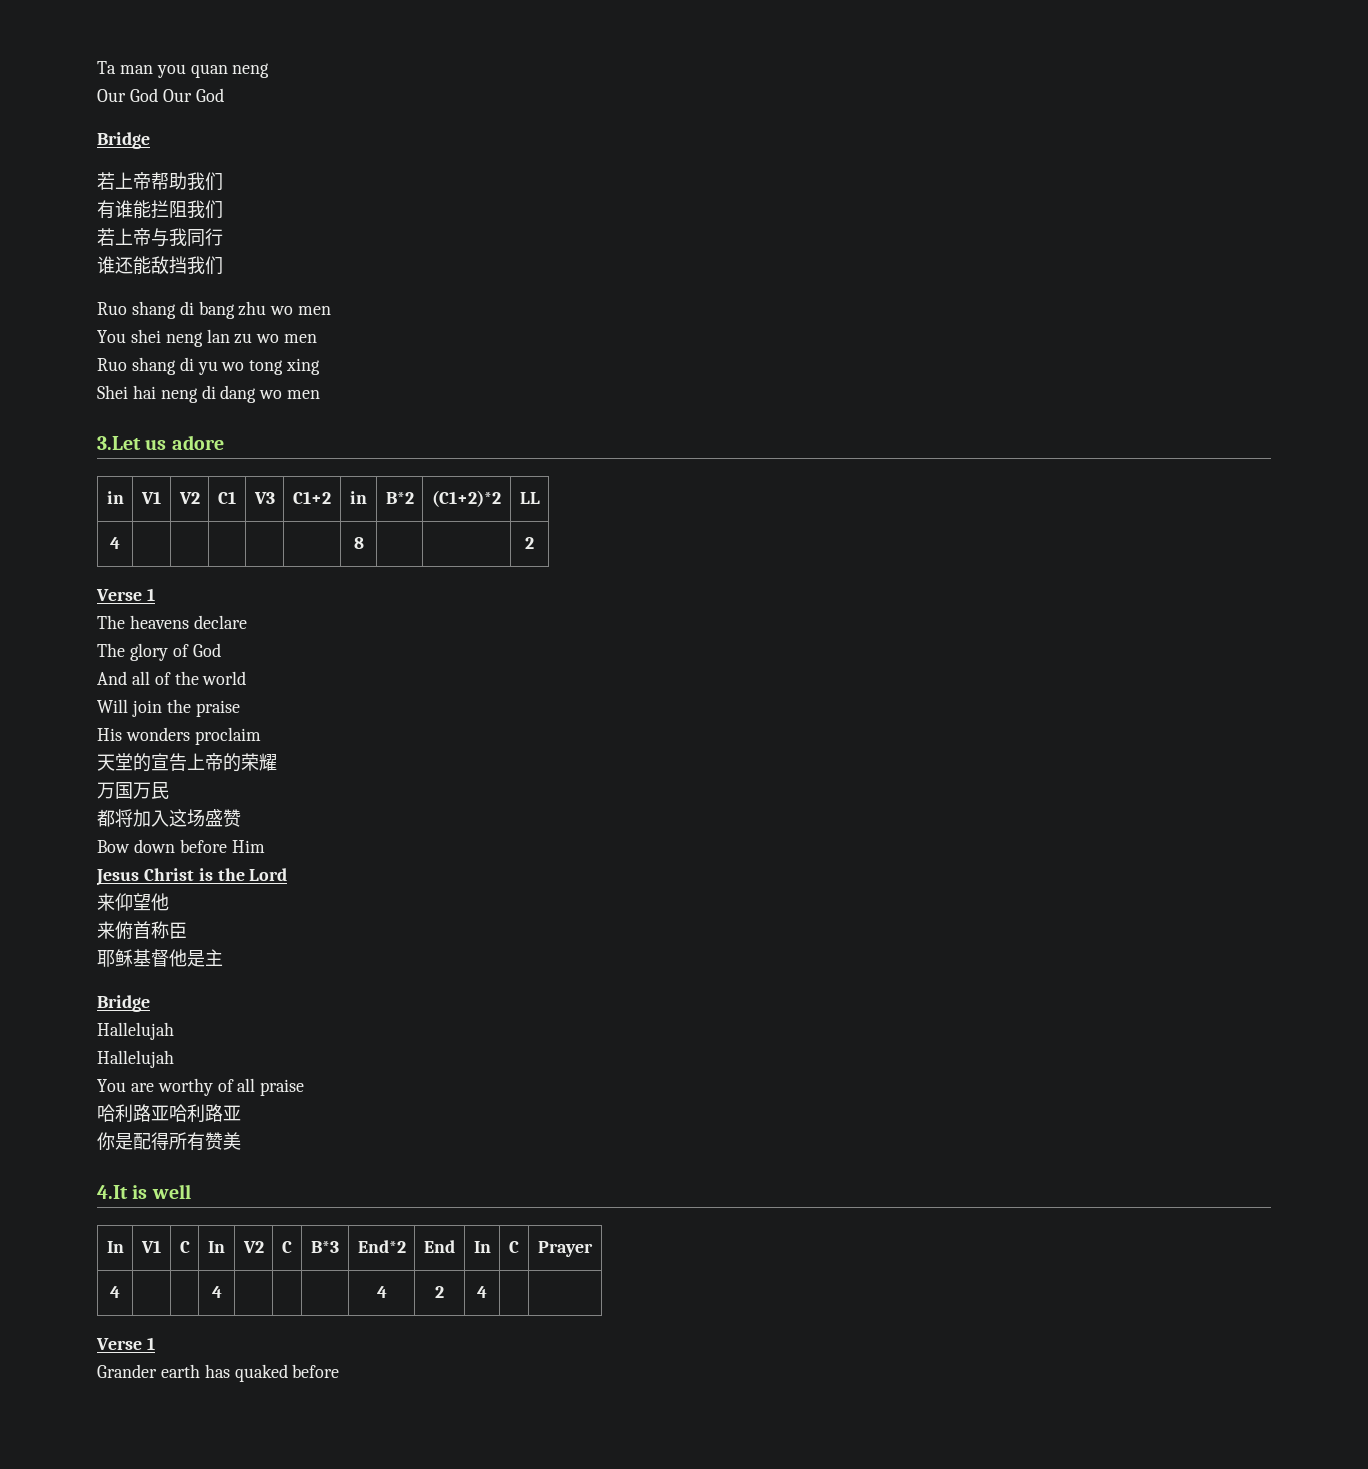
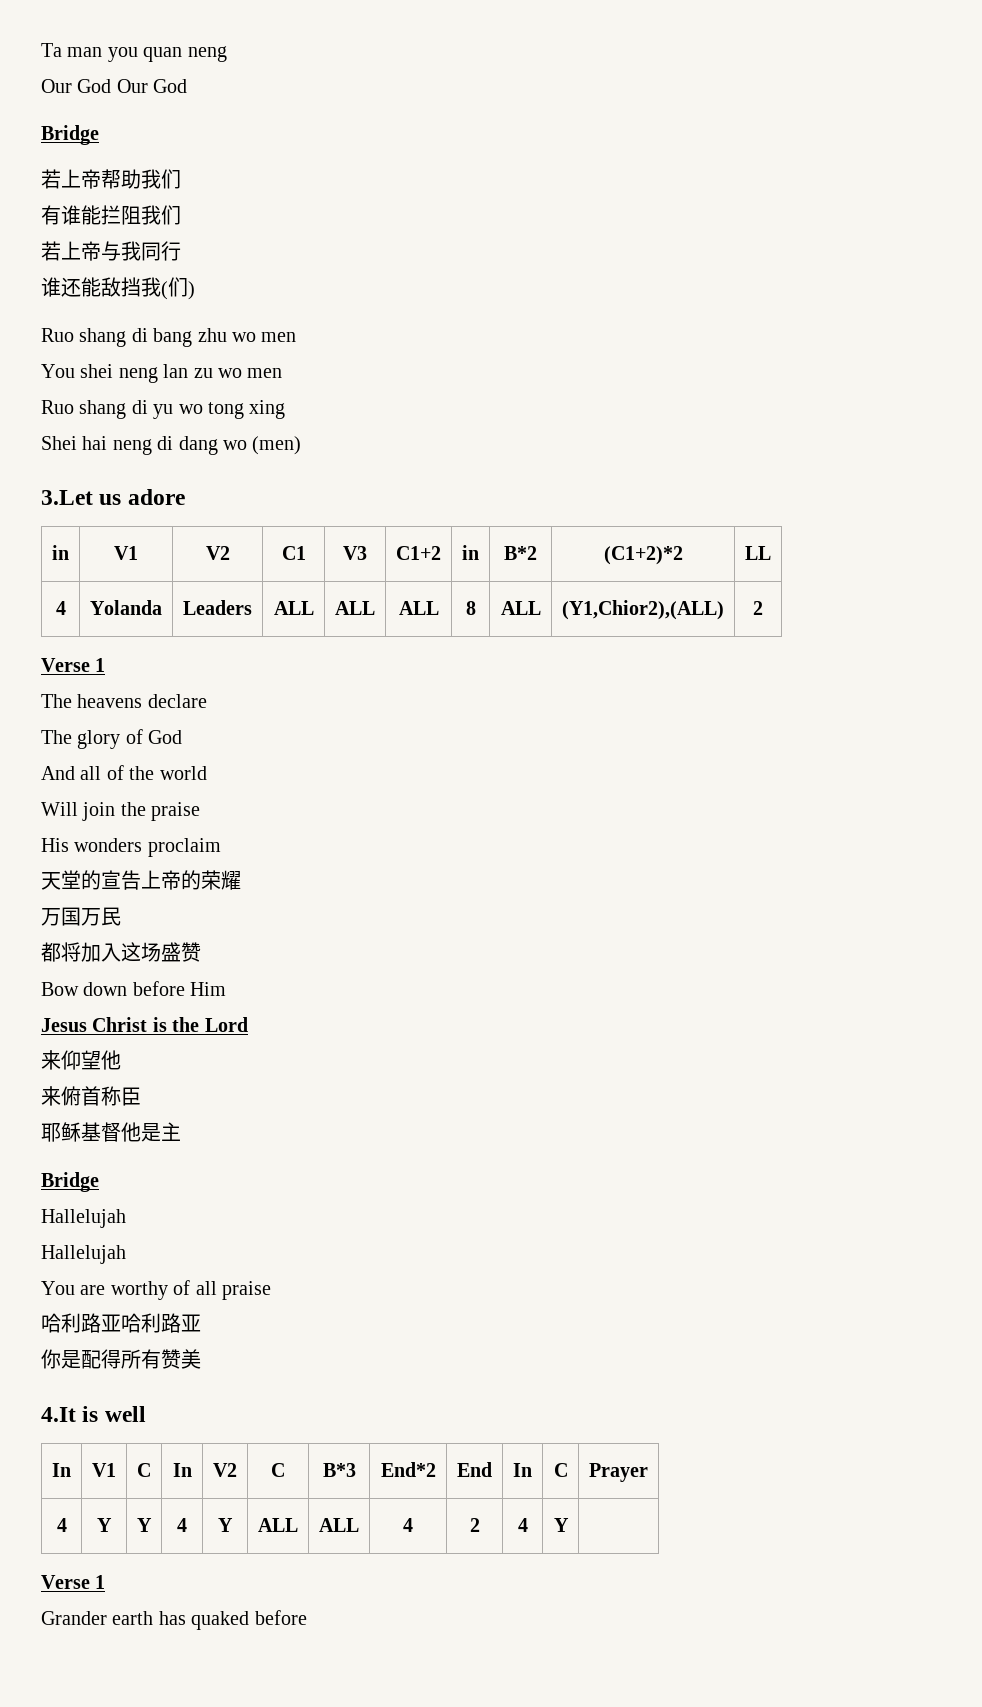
- 谁还能敌挡我们
+ 谁还能敌挡我(们)
- Shei hai neng di dang wo men
+ Shei hai neng di dang wo (men)
- 4 | | | | | | 8 | | | 2
+ 4 | Yolanda | Leaders | ALL | ALL | ALL | 8 | ALL | (Y1,Chior2),(ALL) | 2
- 4 | | | 4 | | | | 4 | 2 | 4 | |
+ 4 | Y | Y | 4 | Y | ALL | ALL | 4 | 2 | 4 | Y |

